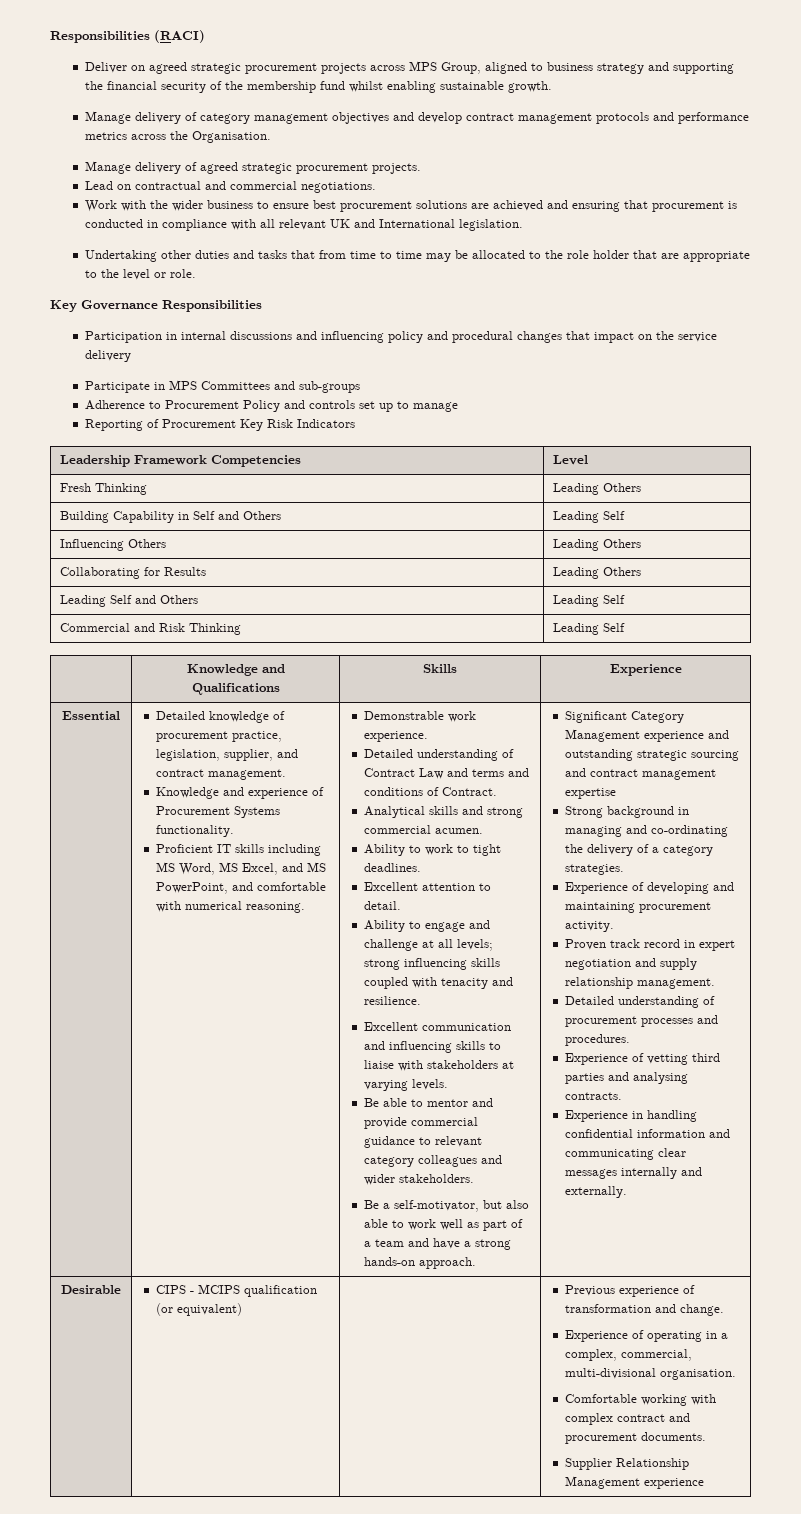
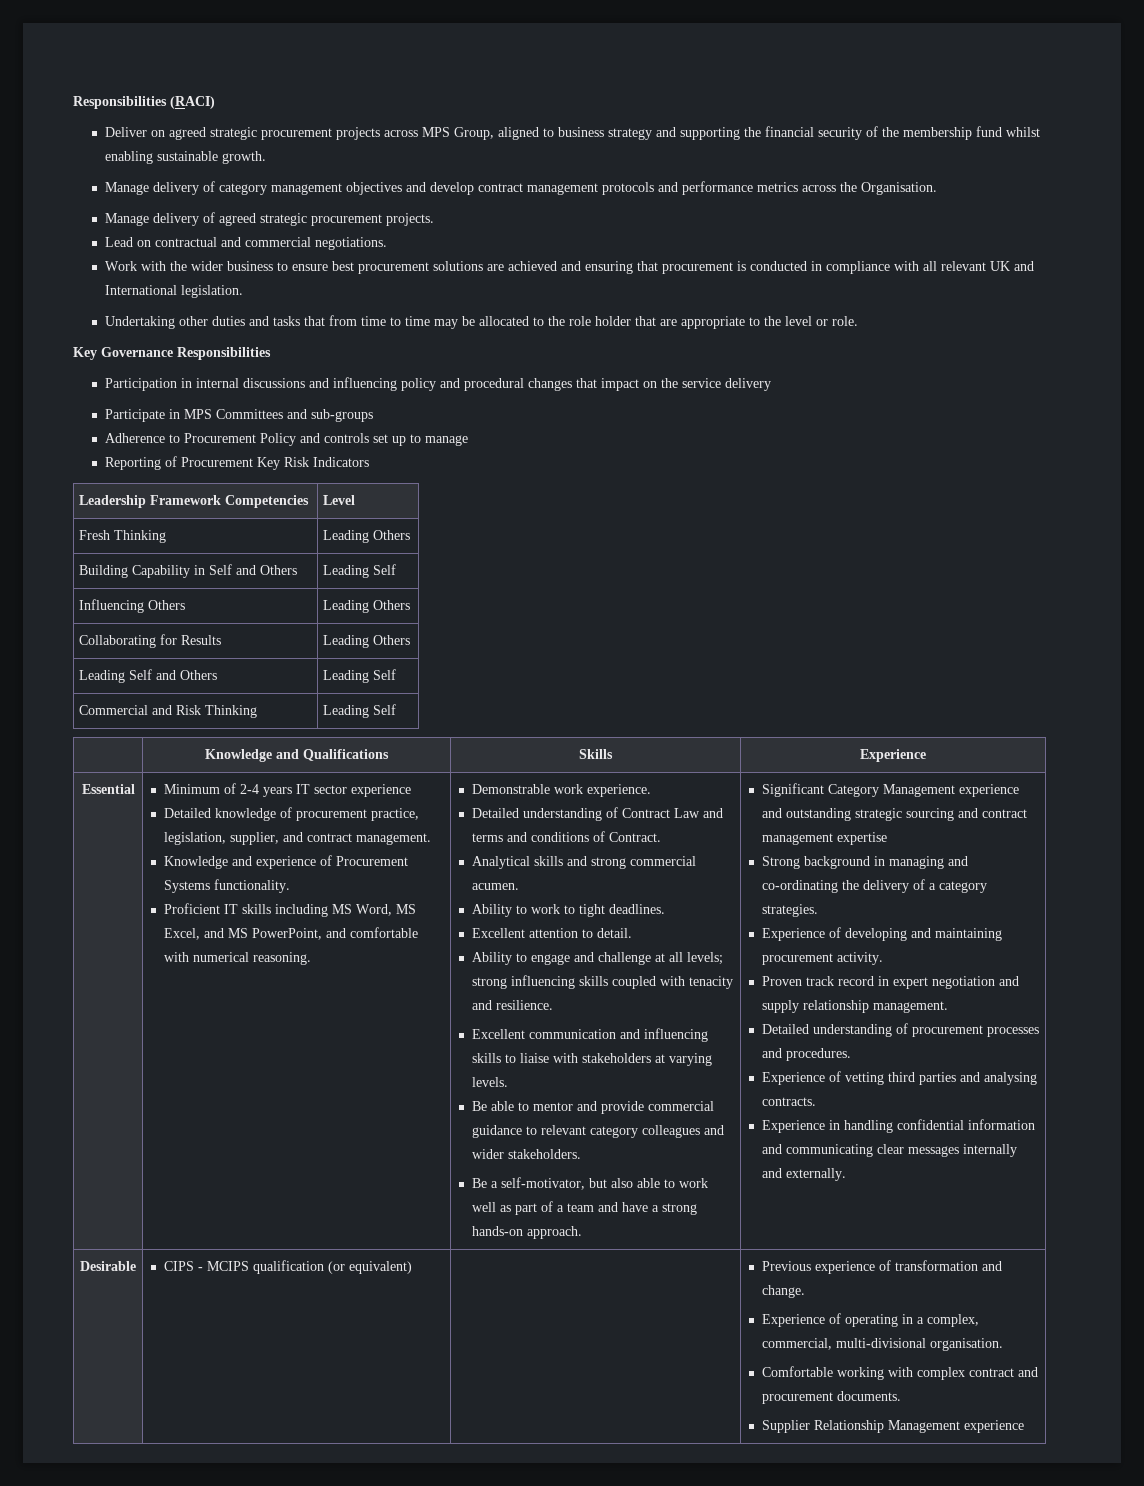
+ Minimum of 2-4 years IT sector experience

